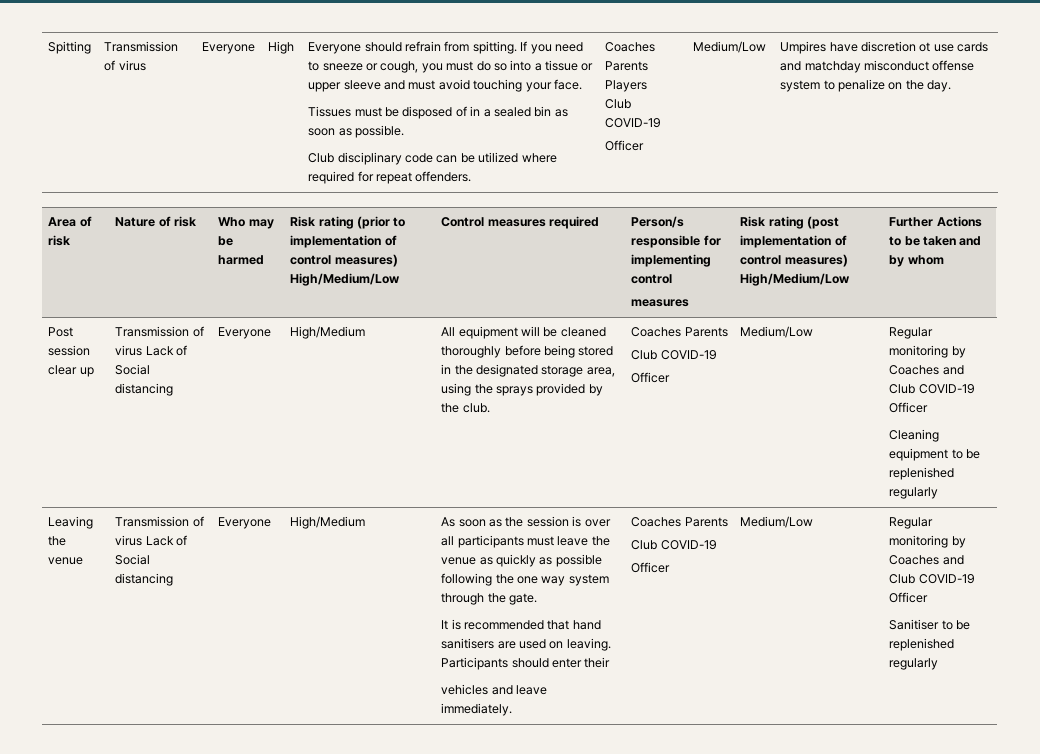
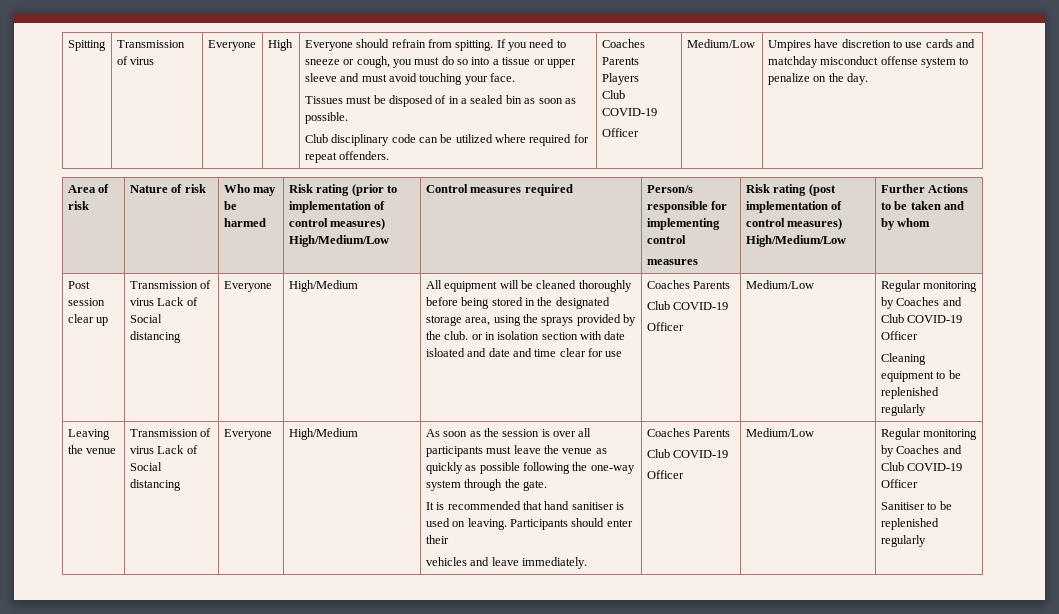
- Umpires have discretion ot use cards and matchday misconduct offense system to penalize on the day.
+ Umpires have discretion to use cards and matchday misconduct offense system to penalize on the day.
- All equipment will be cleaned thoroughly before being stored in the designated storage area, using the sprays provided by the club.
+ All equipment will be cleaned thoroughly before being stored in the designated storage area, using the sprays provided by the club. or in isolation section with date isloated and date and time clear for use
- As soon as the session is over all participants must leave the venue as quickly as possible following the one way system through the gate.
+ As soon as the session is over all participants must leave the venue as quickly as possible following the one-way system through the gate.
- It is recommended that hand sanitisers are used on leaving.
+ It is recommended that hand sanitiser is used on leaving.

